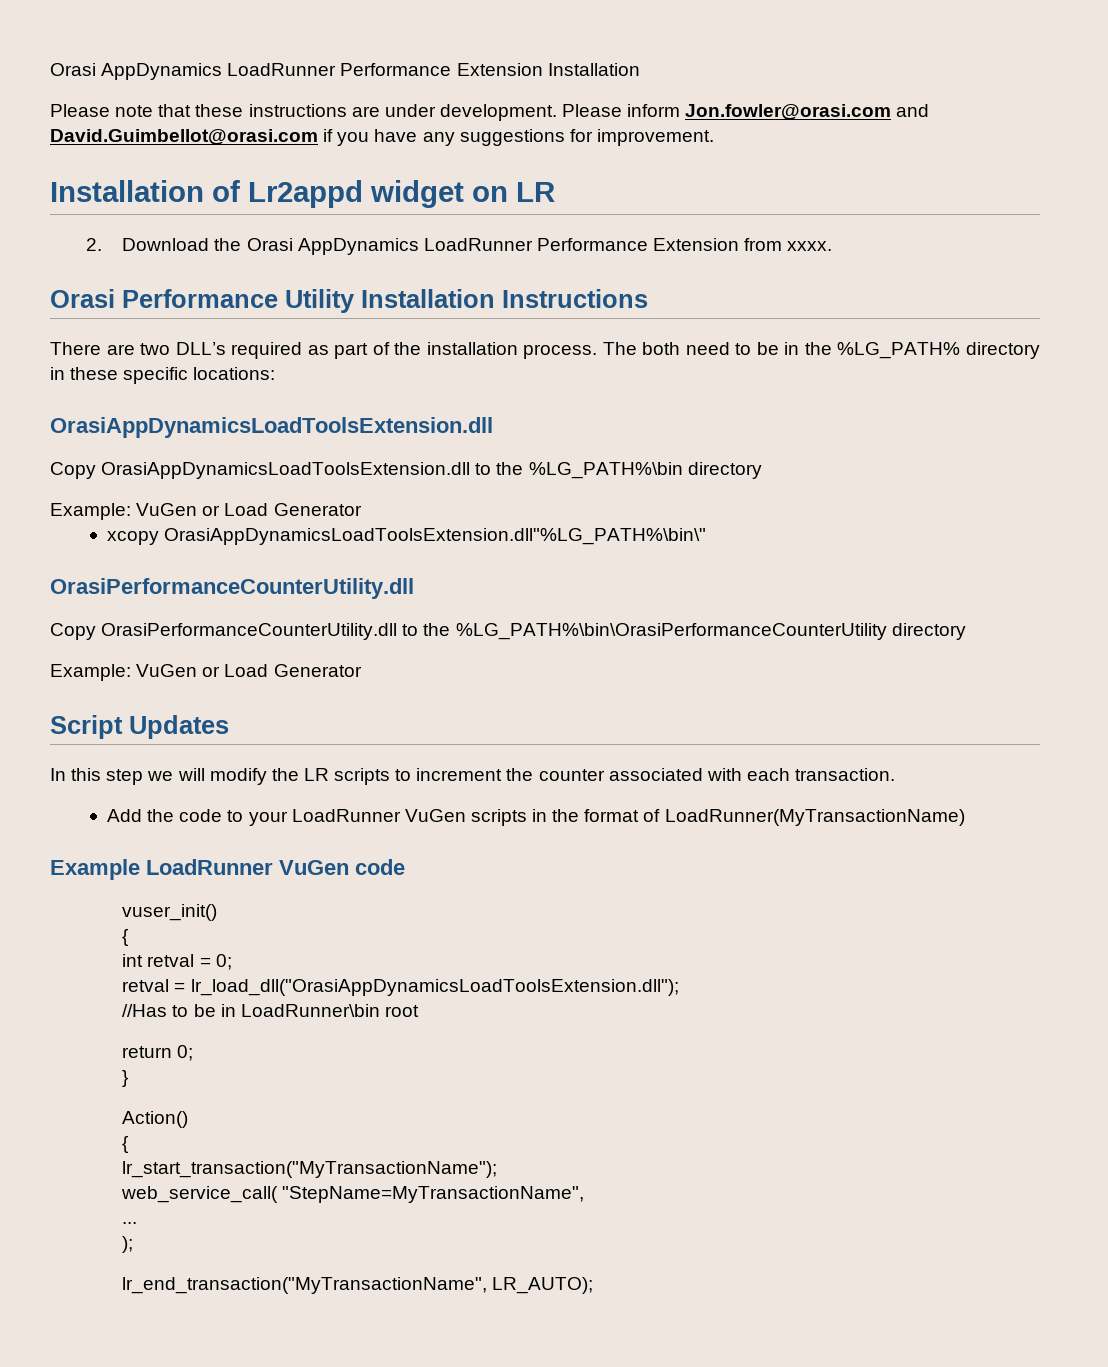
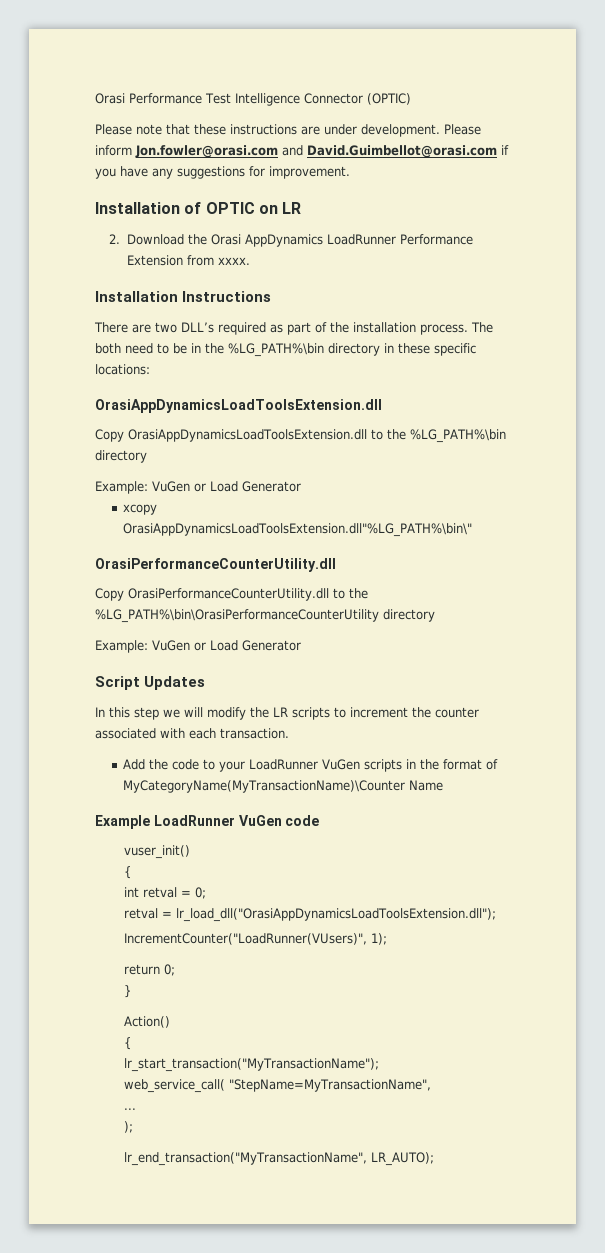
- Orasi AppDynamics LoadRunner Performance Extension Installation
+ Orasi Performance Test Intelligence Connector (OPTIC)
- Installation of Lr2appd widget on LR
+ Installation of OPTIC on LR
- Orasi Performance Utility Installation Instructions
+ Installation Instructions
- The both need to be in the %LG_PATH% directory in these specific locations:
+ The both need to be in the %LG_PATH%\bin directory in these specific locations:
- Add the code to your LoadRunner VuGen scripts in the format of LoadRunner(MyTransactionName)
+ Add the code to your LoadRunner VuGen scripts in the format of MyCategoryName(MyTransactionName)\Counter Name
- //Has to be in LoadRunner\bin root
+ IncrementCounter("LoadRunner(VUsers)", 1);

